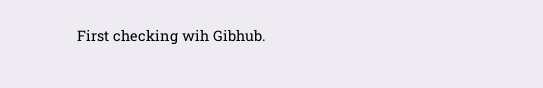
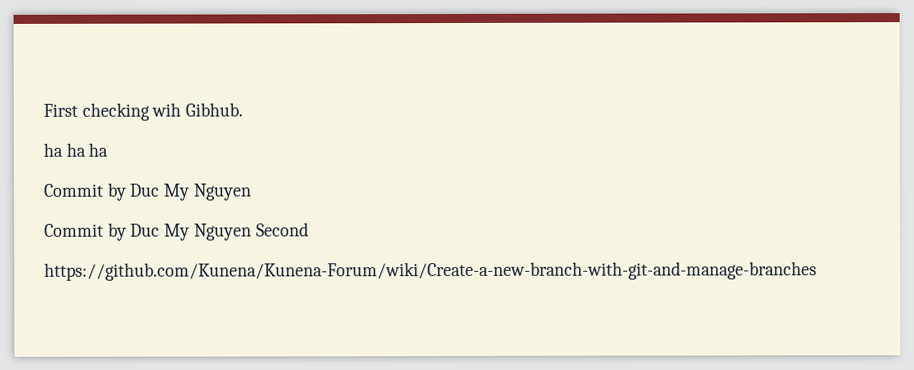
+ ha ha ha
+ Commit by Duc My Nguyen
+ Commit by Duc My Nguyen Second
+ https://github.com/Kunena/Kunena-Forum/wiki/Create-a-new-branch-with-git-and-manage-branches

